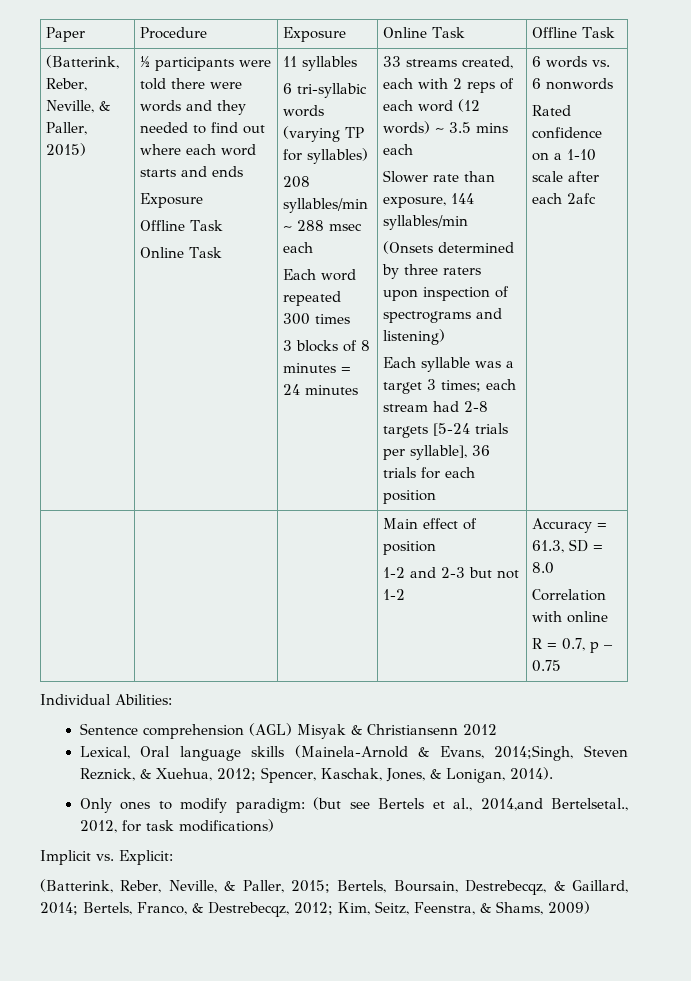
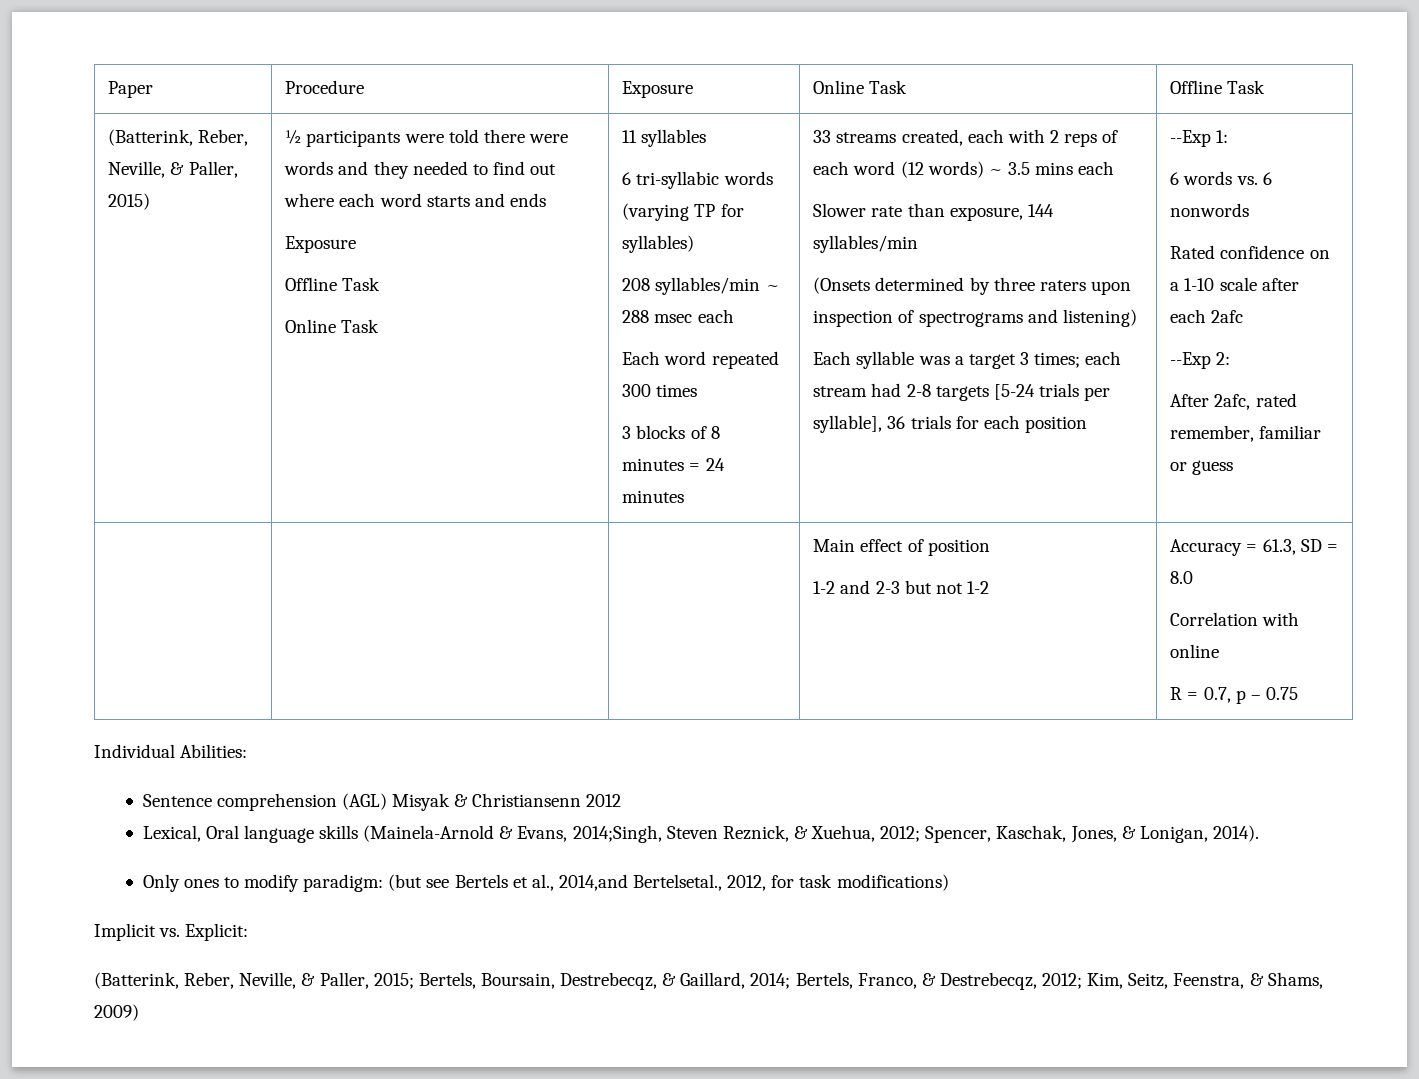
+ --Exp 1:
+ --Exp 2:
+ After 2afc, rated remember, familiar or guess

